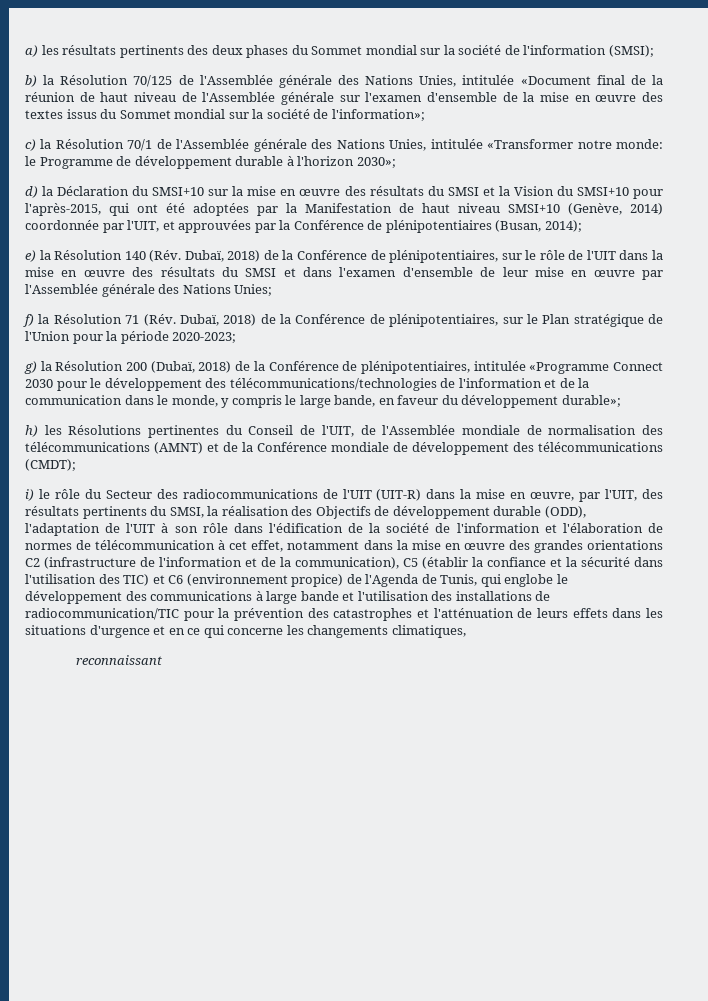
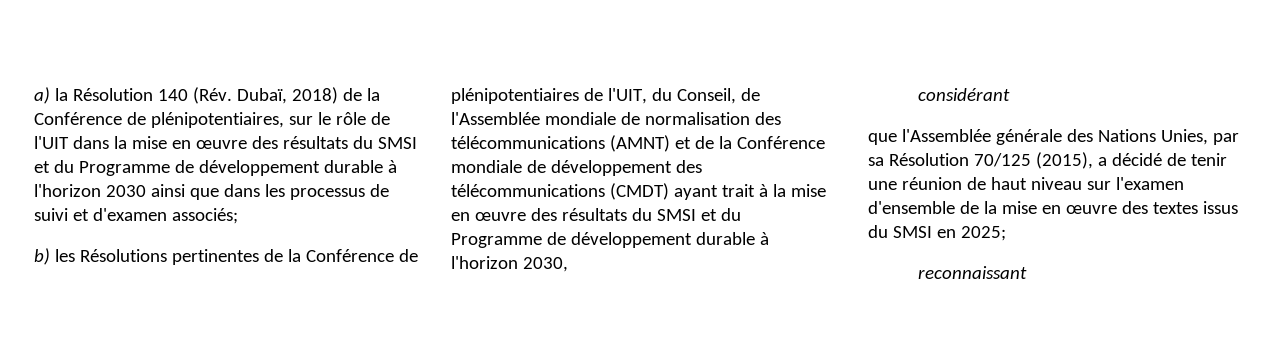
- a) les résultats pertinents des deux phases du Sommet mondial sur la société de l'information (SMSI);
- b) la Résolution 70/125 de l'Assemblée générale des Nations Unies, intitulée «Document final de la réunion de haut niveau de l'Assemblée générale sur l'examen d'ensemble de la mise en œuvre des textes issus du Sommet mondial sur la société de l'information»;
- c) la Résolution 70/1 de l'Assemblée générale des Nations Unies, intitulée «Transformer notre monde: le Programme de développement durable à l'horizon 2030»;
- d) la Déclaration du SMSI+10 sur la mise en œuvre des résultats du SMSI et la Vision du SMSI+10 pour l'après-2015, qui ont été adoptées par la Manifestation de haut niveau SMSI+10 (Genève, 2014) coordonnée par l'UIT, et approuvées par la Conférence de plénipotentiaires (Busan, 2014);
- e) la Résolution 140 (Rév. Dubaï, 2018) de la Conférence de plénipotentiaires, sur le rôle de l'UIT dans la mise en œuvre des résultats du SMSI et dans l'examen d'ensemble de leur mise en œuvre par l'Assemblée générale des Nations Unies;
- f) la Résolution 71 (Rév. Dubaï, 2018) de la Conférence de plénipotentiaires, sur le Plan stratégique de l'Union pour la période 2020-2023;
- g) la Résolution 200 (Dubaï, 2018) de la Conférence de plénipotentiaires, intitulée «Programme Connect 2030 pour le développement des télécommunications/technologies de l'information et de la communication dans le monde, y compris le large bande, en faveur du développement durable»;
- h) les Résolutions pertinentes du Conseil de l'UIT, de l'Assemblée mondiale de normalisation des télécommunications (AMNT) et de la Conférence mondiale de développement des télécommunications (CMDT);
- i) le rôle du Secteur des radiocommunications de l'UIT (UIT-R) dans la mise en œuvre, par l'UIT, des résultats pertinents du SMSI, la réalisation des Objectifs de développement durable (ODD), l'adaptation de l'UIT à son rôle dans l'édification de la société de l'information et l'élaboration de normes de télécommunication à cet effet, notamment dans la mise en œuvre des grandes orientations C2 (infrastructure de l'information et de la communication), C5 (établir la confiance et la sécurité dans l'utilisation des TIC) et C6 (environnement propice) de l'Agenda de Tunis, qui englobe le développement des communications à large bande et l'utilisation des installations de radiocommunication/TIC pour la prévention des catastrophes et l'atténuation de leurs effets dans les situations d'urgence et en ce qui concerne les changements climatiques,
+ a) la Résolution 140 (Rév. Dubaï, 2018) de la Conférence de plénipotentiaires, sur le rôle de l'UIT dans la mise en œuvre des résultats du SMSI et du Programme de développement durable à l'horizon 2030 ainsi que dans les processus de suivi et d'examen associés;
+ b) les Résolutions pertinentes de la Conférence de plénipotentiaires de l'UIT, du Conseil, de l'Assemblée mondiale de normalisation des télécommunications (AMNT) et de la Conférence mondiale de développement des télécommunications (CMDT) ayant trait à la mise en œuvre des résultats du SMSI et du Programme de développement durable à l'horizon 2030,
+ considérant
+ que l'Assemblée générale des Nations Unies, par sa Résolution 70/125 (2015), a décidé de tenir une réunion de haut niveau sur l'examen d'ensemble de la mise en œuvre des textes issus du SMSI en 2025;

